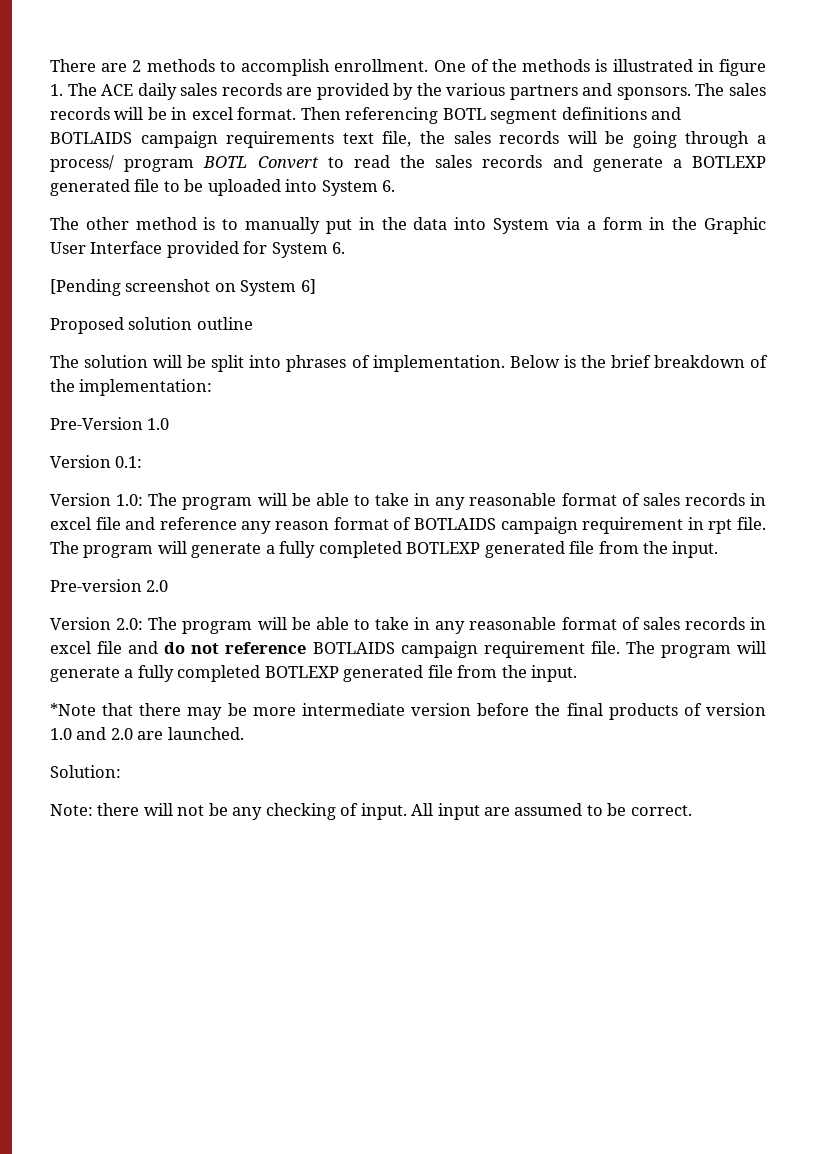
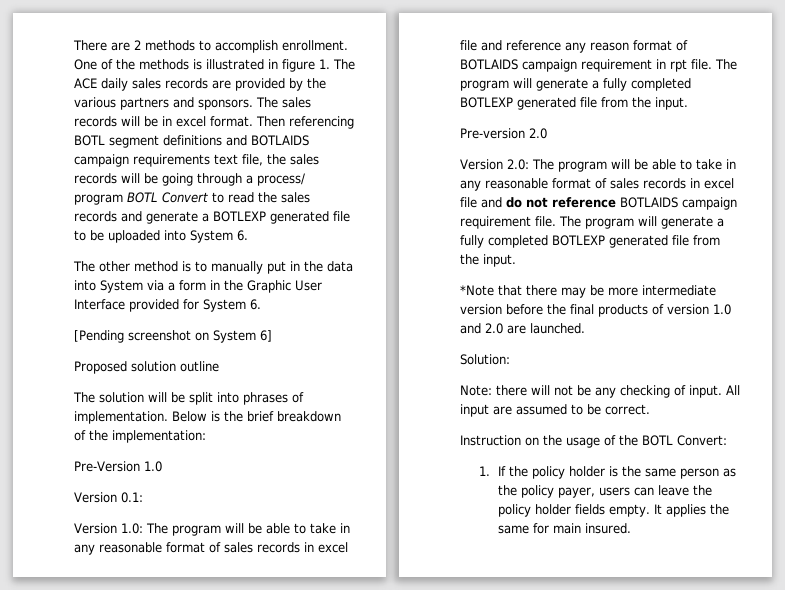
+ Instruction on the usage of the BOTL Convert:
+ 1. If the policy holder is the same person as the policy payer, users can leave the policy holder fields empty. It applies the same for main insured.

